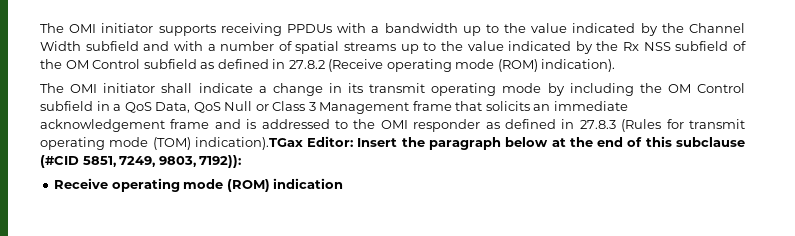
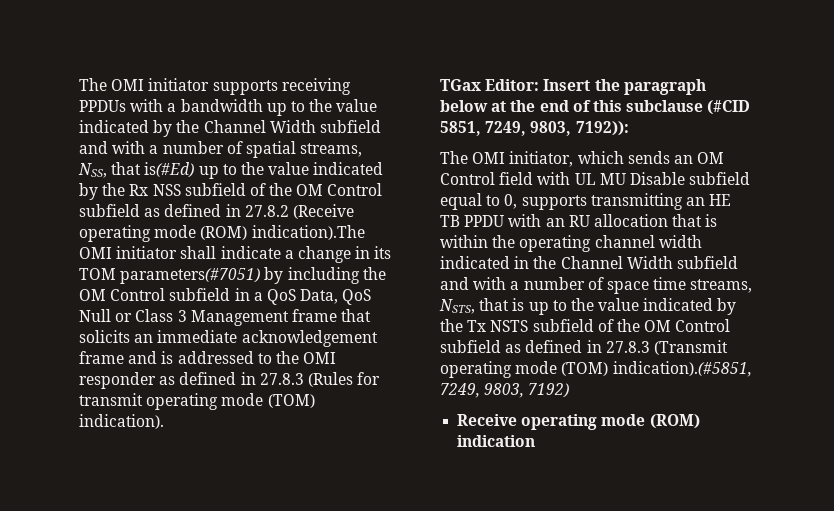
- The OMI initiator supports receiving PPDUs with a bandwidth up to the value indicated by the Channel Width subfield and with a number of spatial streams up to the value indicated by the Rx NSS subfield of the OM Control subfield as defined in 27.8.2 (Receive operating mode (ROM) indication).
- The OMI initiator shall indicate a change in its transmit operating mode by including the OM Control subfield in a QoS Data, QoS Null or Class 3 Management frame that solicits an immediate acknowledgement frame and is addressed to the OMI responder as defined in 27.8.3 (Rules for transmit operating mode (TOM) indication).TGax Editor:
+ The OMI initiator supports receiving PPDUs with a bandwidth up to the value indicated by the Channel Width subfield and with a number of spatial streams, NSS, that is(#Ed) up to the value indicated by the Rx NSS subfield of the OM Control subfield as defined in 27.8.2 (Receive operating mode (ROM) indication).The OMI initiator shall indicate a change in its TOM parameters(#7051) by including the OM Control subfield in a QoS Data, QoS Null or Class 3 Management frame that solicits an immediate acknowledgement frame and is addressed to the OMI responder as defined in 27.8.3 (Rules for transmit operating mode (TOM) indication).
+ TGax Editor:
+ The OMI initiator, which sends an OM Control field with UL MU Disable subfield equal to 0, supports transmitting an HE TB PPDU with an RU allocation that is within the operating channel width indicated in the Channel Width subfield and with a number of space time streams, NSTS, that is up to the value indicated by the Tx NSTS subfield of the OM Control subfield as defined in 27.8.3 (Transmit operating mode (TOM) indication).(#5851, 7249, 9803, 7192)

